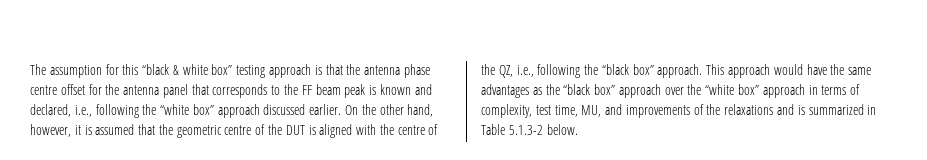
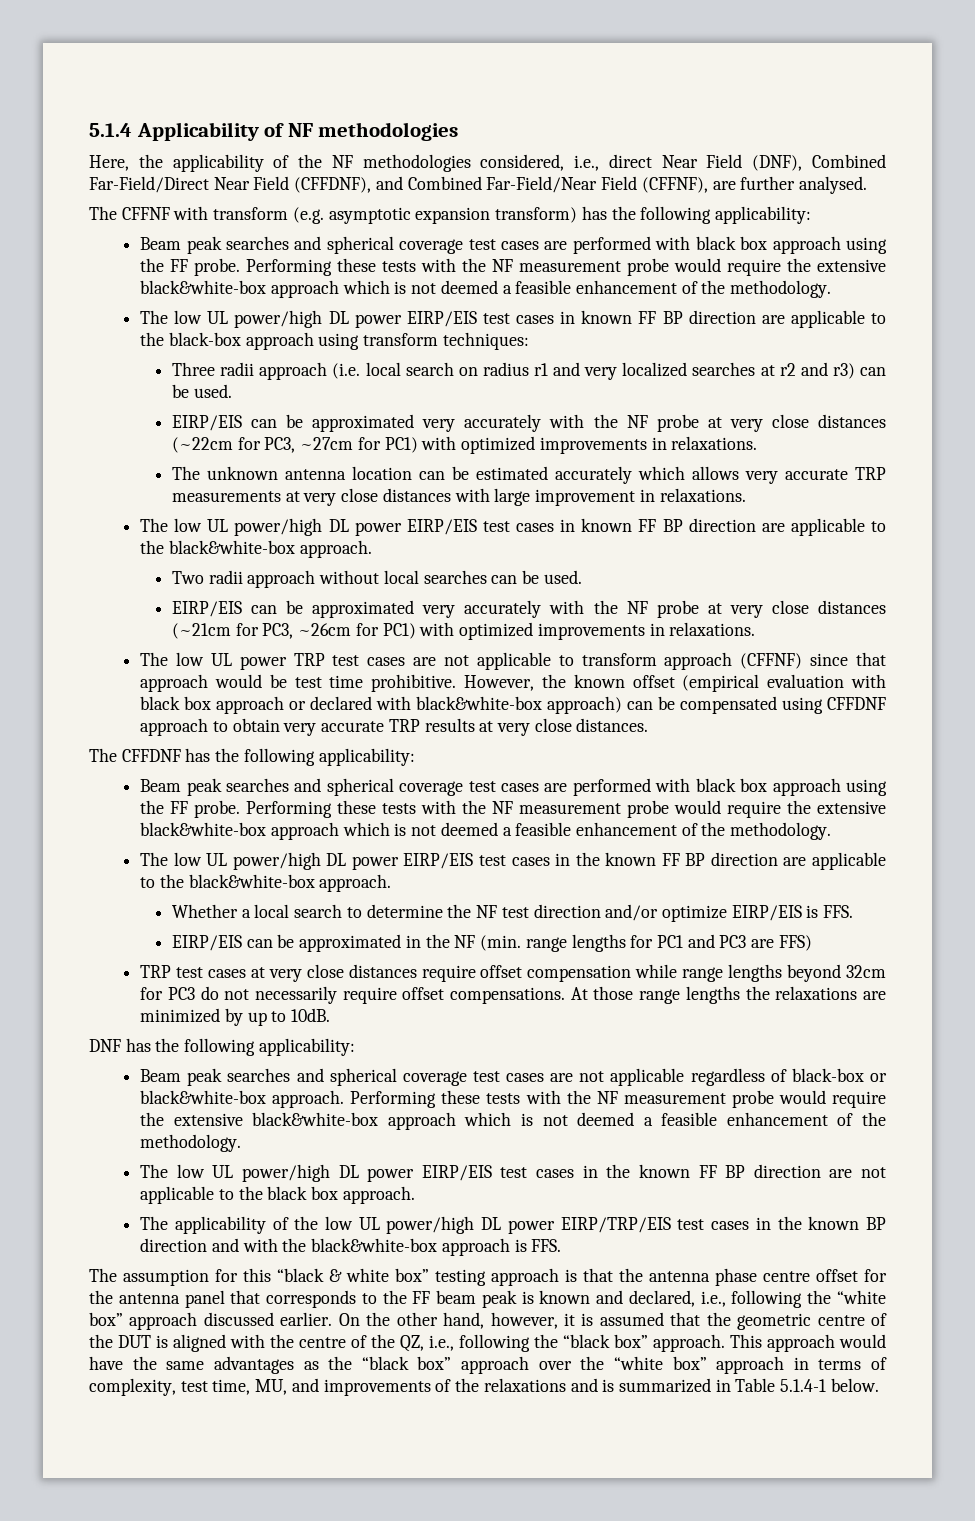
+ 5.1.4 Applicability of NF methodologies
+ Here, the applicability of the NF methodologies considered, i.e., direct Near Field (DNF), Combined Far-Field/Direct Near Field (CFFDNF), and Combined Far-Field/Near Field (CFFNF), are further analysed.
+ The CFFNF with transform (e.g. asymptotic expansion transform) has the following applicability:
+ Beam peak searches and spherical coverage test cases are performed with black box approach using the FF probe. Performing these tests with the NF measurement probe would require the extensive black&white-box approach which is not deemed a feasible enhancement of the methodology.
+ The low UL power/high DL power EIRP/EIS test cases in known FF BP direction are applicable to the black-box approach using transform techniques:
+ Three radii approach (i.e. local search on radius r1 and very localized searches at r2 and r3) can be used.
+ EIRP/EIS can be approximated very accurately with the NF probe at very close distances (~22cm for PC3, ~27cm for PC1) with optimized improvements in relaxations.
+ The unknown antenna location can be estimated accurately which allows very accurate TRP measurements at very close distances with large improvement in relaxations.
+ The low UL power/high DL power EIRP/EIS test cases in known FF BP direction are applicable to the black&white-box approach.
+ Two radii approach without local searches can be used.
+ EIRP/EIS can be approximated very accurately with the NF probe at very close distances (~21cm for PC3, ~26cm for PC1) with optimized improvements in relaxations.
+ The low UL power TRP test cases are not applicable to transform approach (CFFNF) since that approach would be test time prohibitive. However, the known offset (empirical evaluation with black box approach or declared with black&white-box approach) can be compensated using CFFDNF approach to obtain very accurate TRP results at very close distances.
+ The CFFDNF has the following applicability:
+ Beam peak searches and spherical coverage test cases are performed with black box approach using the FF probe. Performing these tests with the NF measurement probe would require the extensive black&white-box approach which is not deemed a feasible enhancement of the methodology.
+ The low UL power/high DL power EIRP/EIS test cases in the known FF BP direction are applicable to the black&white-box approach.
+ Whether a local search to determine the NF test direction and/or optimize EIRP/EIS is FFS.
+ EIRP/EIS can be approximated in the NF (min. range lengths for PC1 and PC3 are FFS)
+ TRP test cases at very close distances require offset compensation while range lengths beyond 32cm for PC3 do not necessarily require offset compensations. At those range lengths the relaxations are minimized by up to 10dB.
+ DNF has the following applicability:
+ Beam peak searches and spherical coverage test cases are not applicable regardless of black-box or black&white-box approach. Performing these tests with the NF measurement probe would require the extensive black&white-box approach which is not deemed a feasible enhancement of the methodology.
+ The low UL power/high DL power EIRP/EIS test cases in the known FF BP direction are not applicable to the black box approach.
+ The applicability of the low UL power/high DL power EIRP/TRP/EIS test cases in the known BP direction and with the black&white-box approach is FFS.
- This approach would have the same advantages as the “black box” approach over the “white box” approach in terms of complexity, test time, MU, and improvements of the relaxations and is summarized in Table 5.1.3-2 below.
+ This approach would have the same advantages as the “black box” approach over the “white box” approach in terms of complexity, test time, MU, and improvements of the relaxations and is summarized in Table 5.1.4-1 below.

